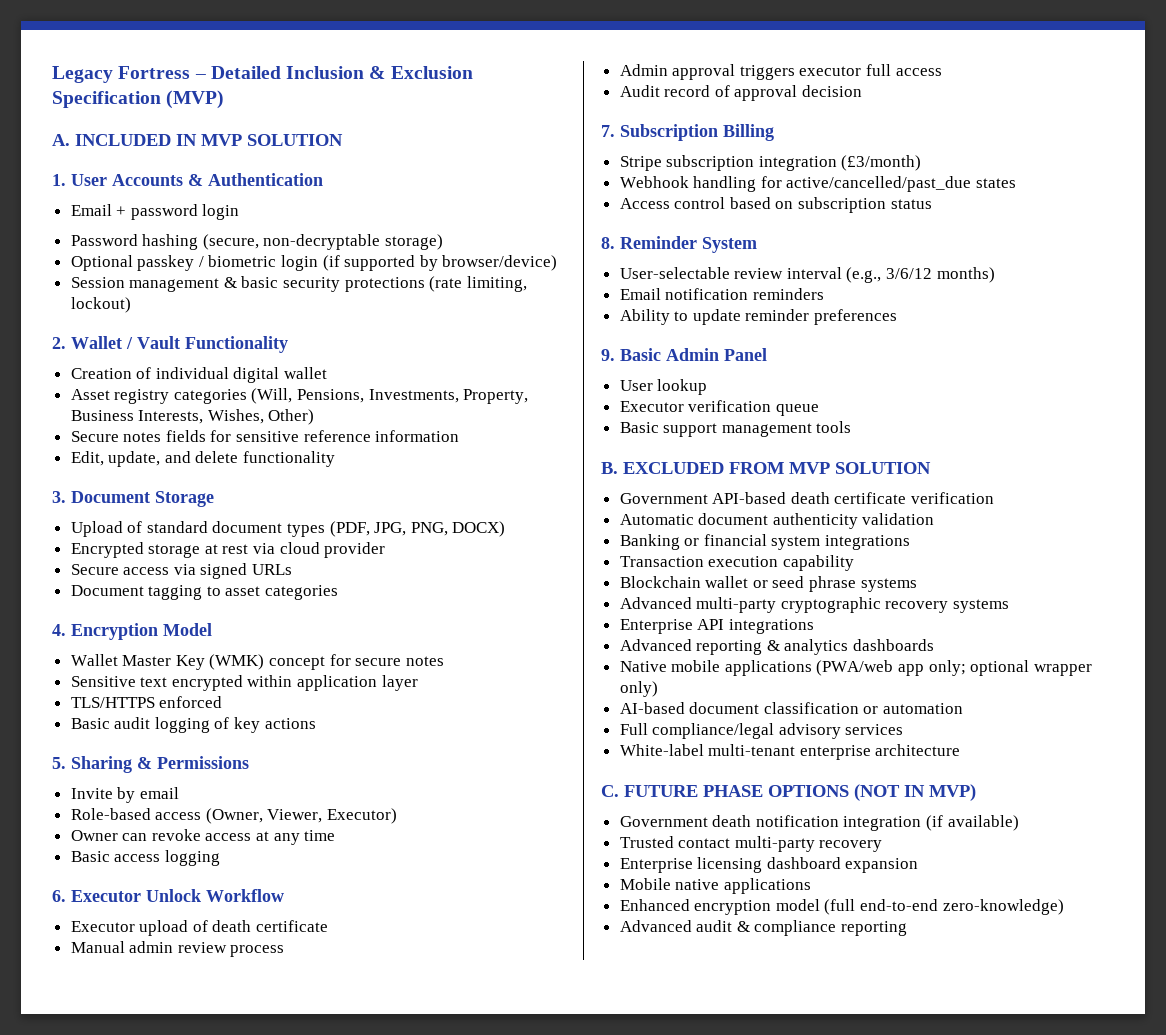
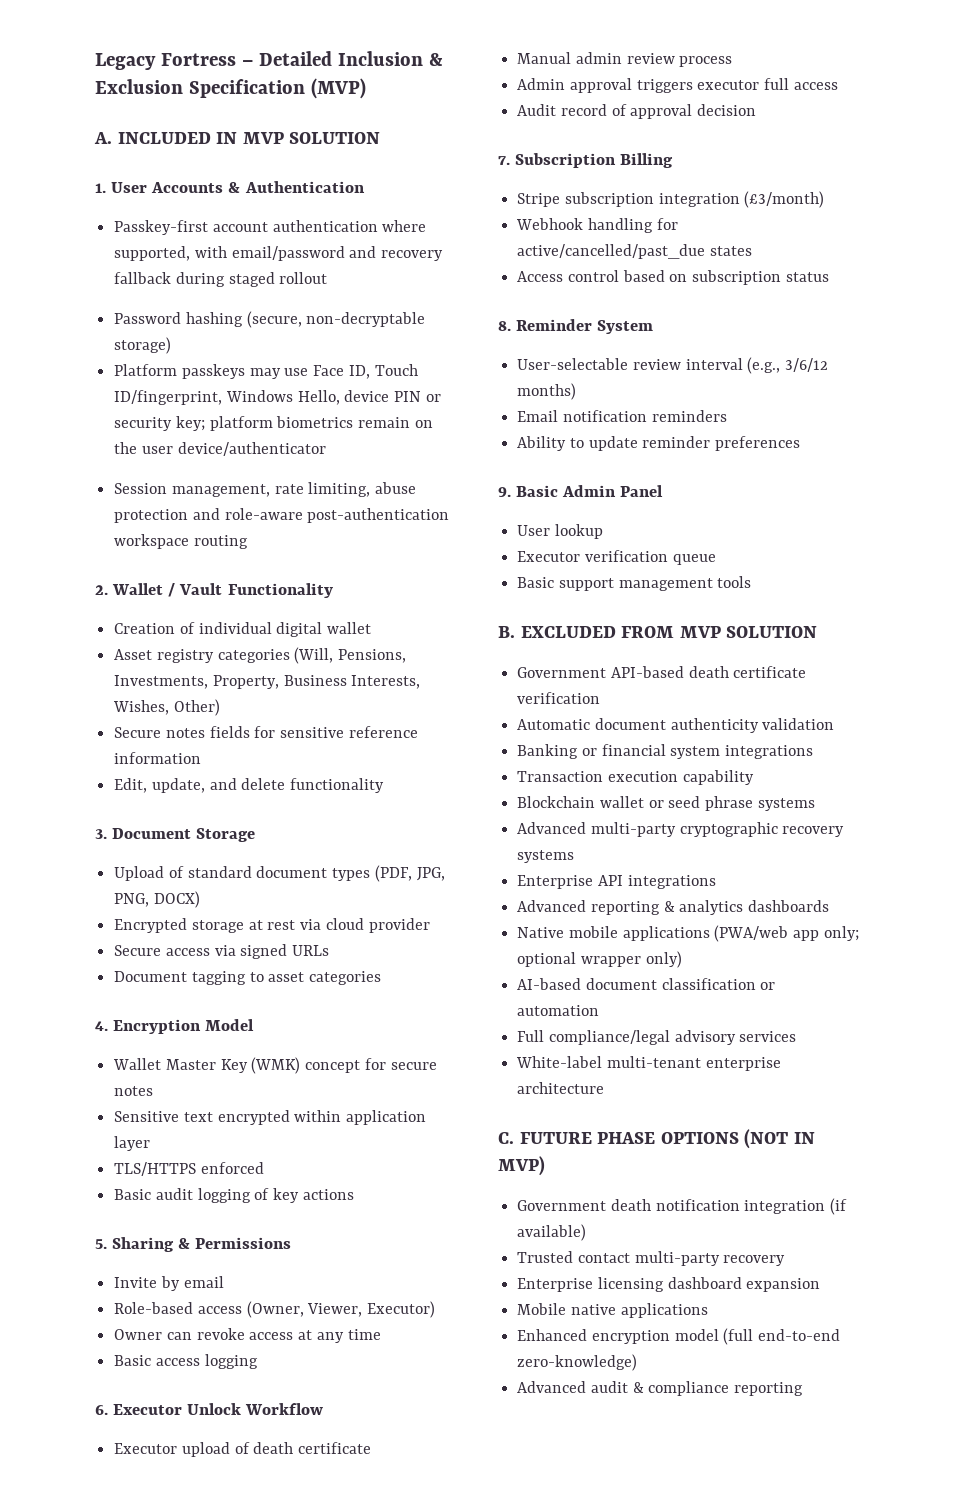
- Email + password login
+ Passkey-first account authentication where supported, with email/password and recovery fallback during staged rollout
- Optional passkey / biometric login (if supported by browser/device)
- Session management & basic security protections (rate limiting, lockout)
+ Platform passkeys may use Face ID, Touch ID/fingerprint, Windows Hello, device PIN or security key; platform biometrics remain on the user device/authenticator
+ Session management, rate limiting, abuse protection and role-aware post-authentication workspace routing

